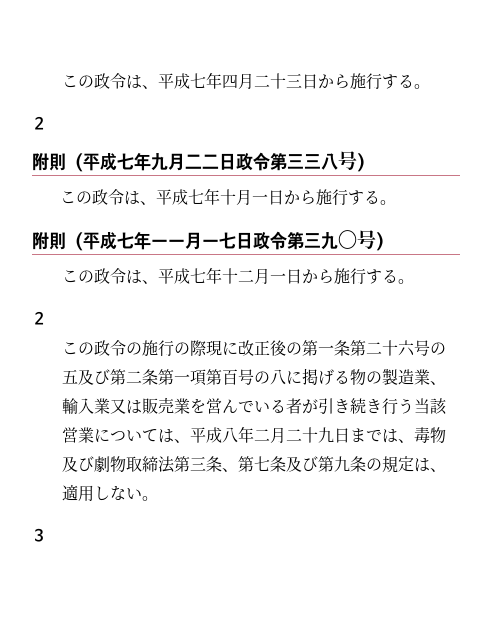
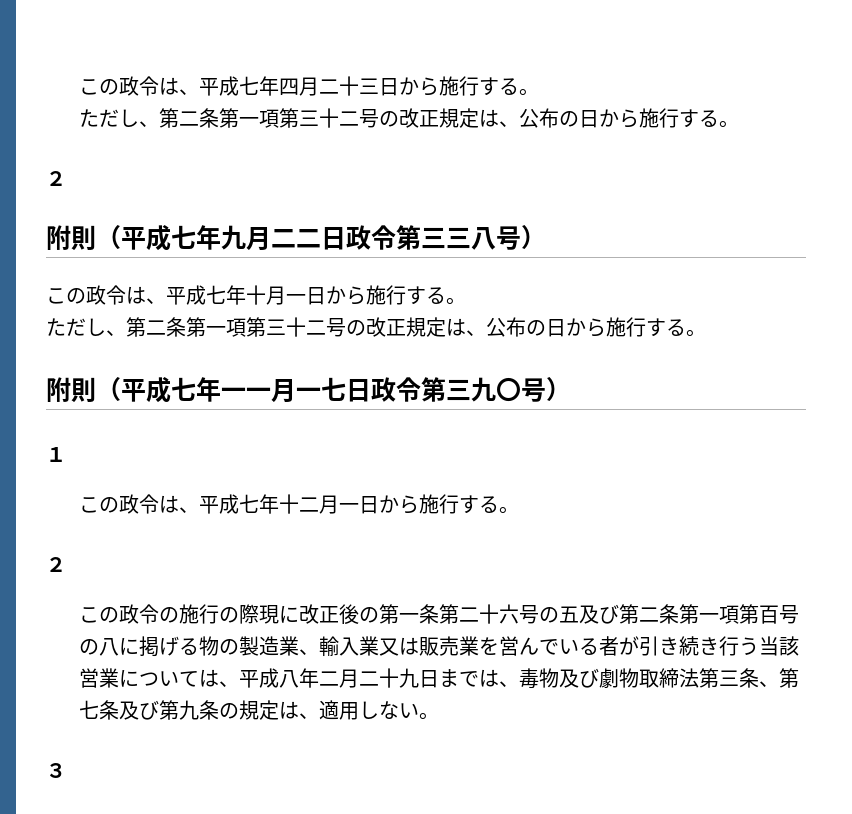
  この政令は、平成七年四月二十三日から施行する。
+ ただし、第二条第一項第三十二号の改正規定は、公布の日から施行する。
  この政令は、平成七年十月一日から施行する。
+ ただし、第二条第一項第三十二号の改正規定は、公布の日から施行する。
+ １

